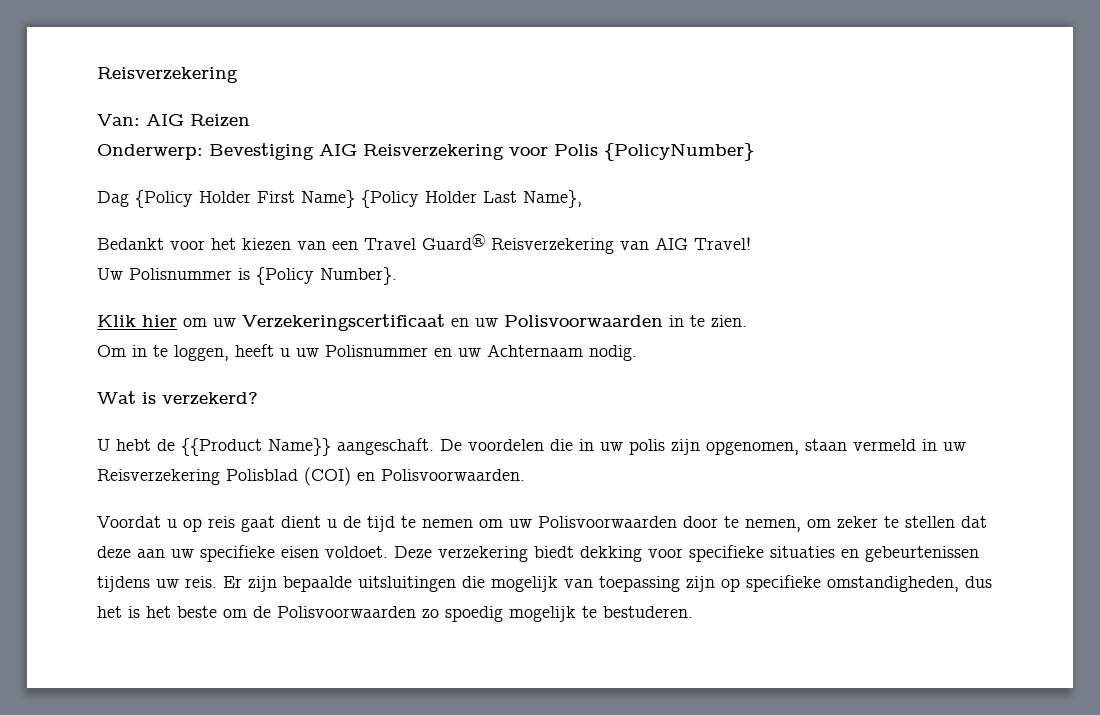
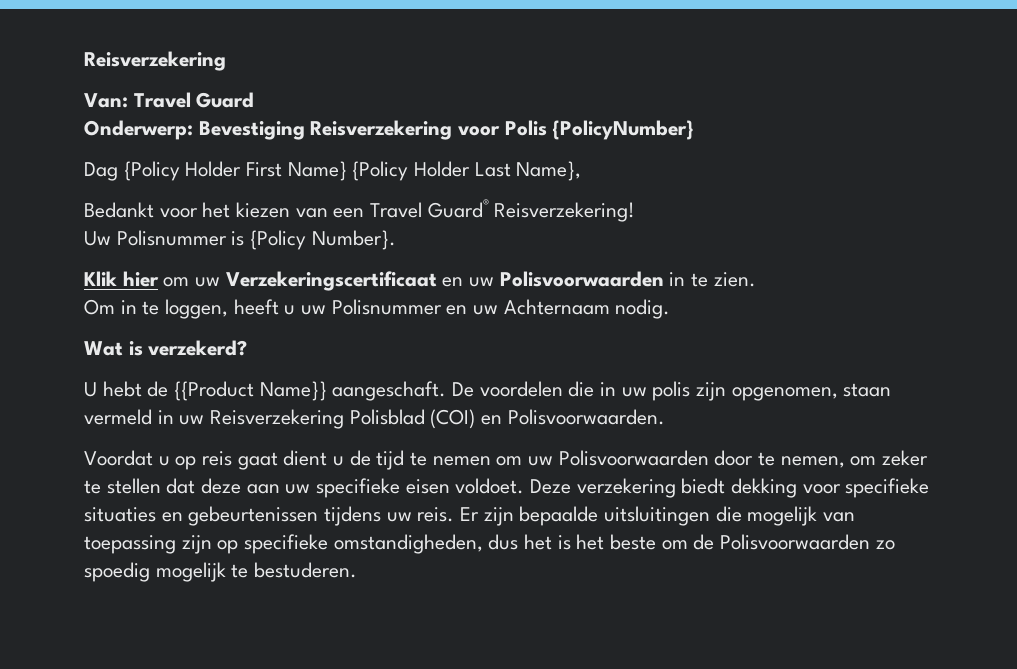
- Van: AIG Reizen
+ Van: Travel Guard
- Onderwerp: Bevestiging AIG Reisverzekering voor Polis {PolicyNumber}
+ Onderwerp: Bevestiging Reisverzekering voor Polis {PolicyNumber}
- Bedankt voor het kiezen van een Travel Guard® Reisverzekering van AIG Travel!
+ Bedankt voor het kiezen van een Travel Guard® Reisverzekering!

